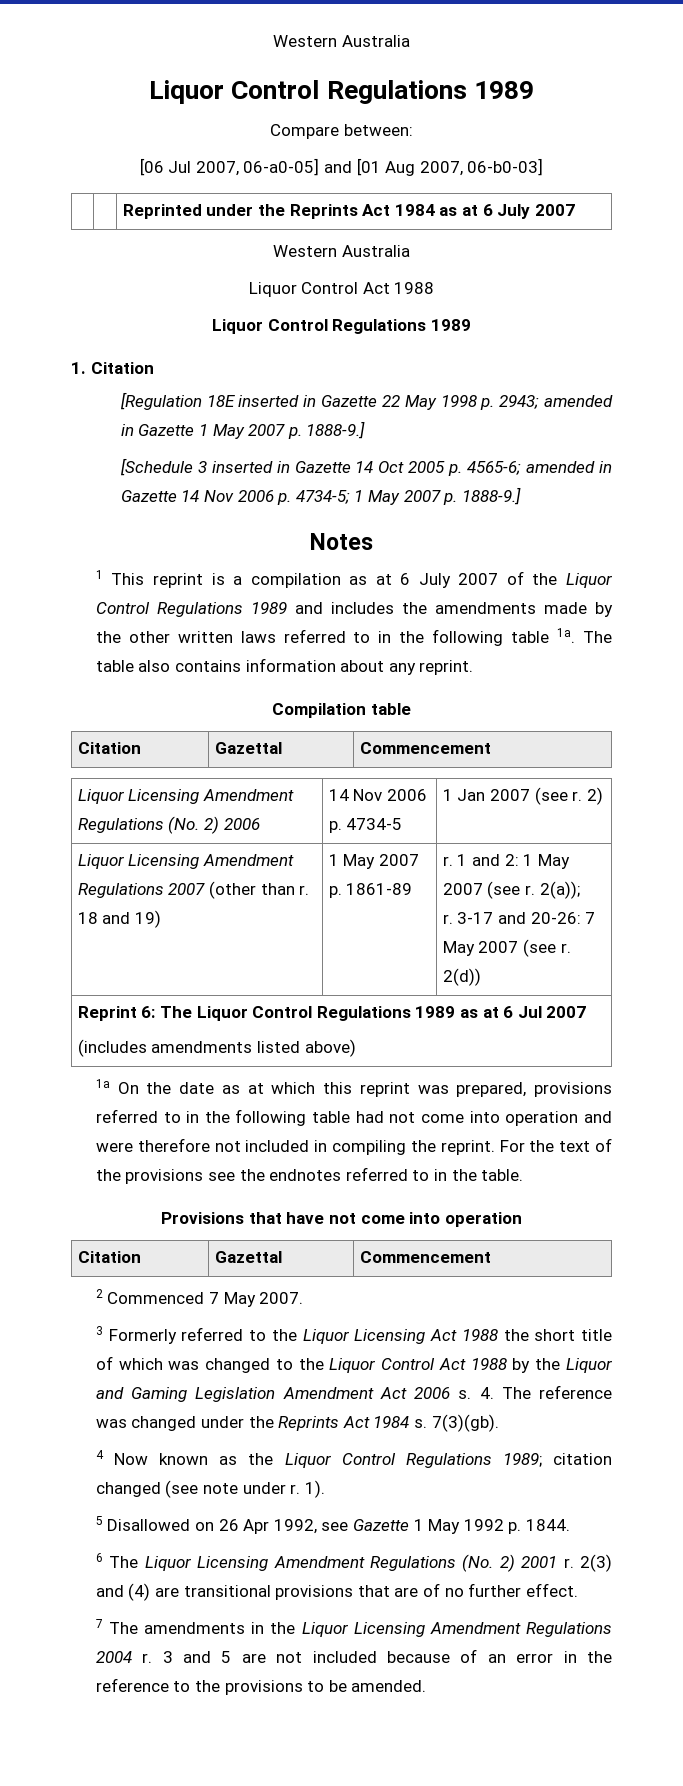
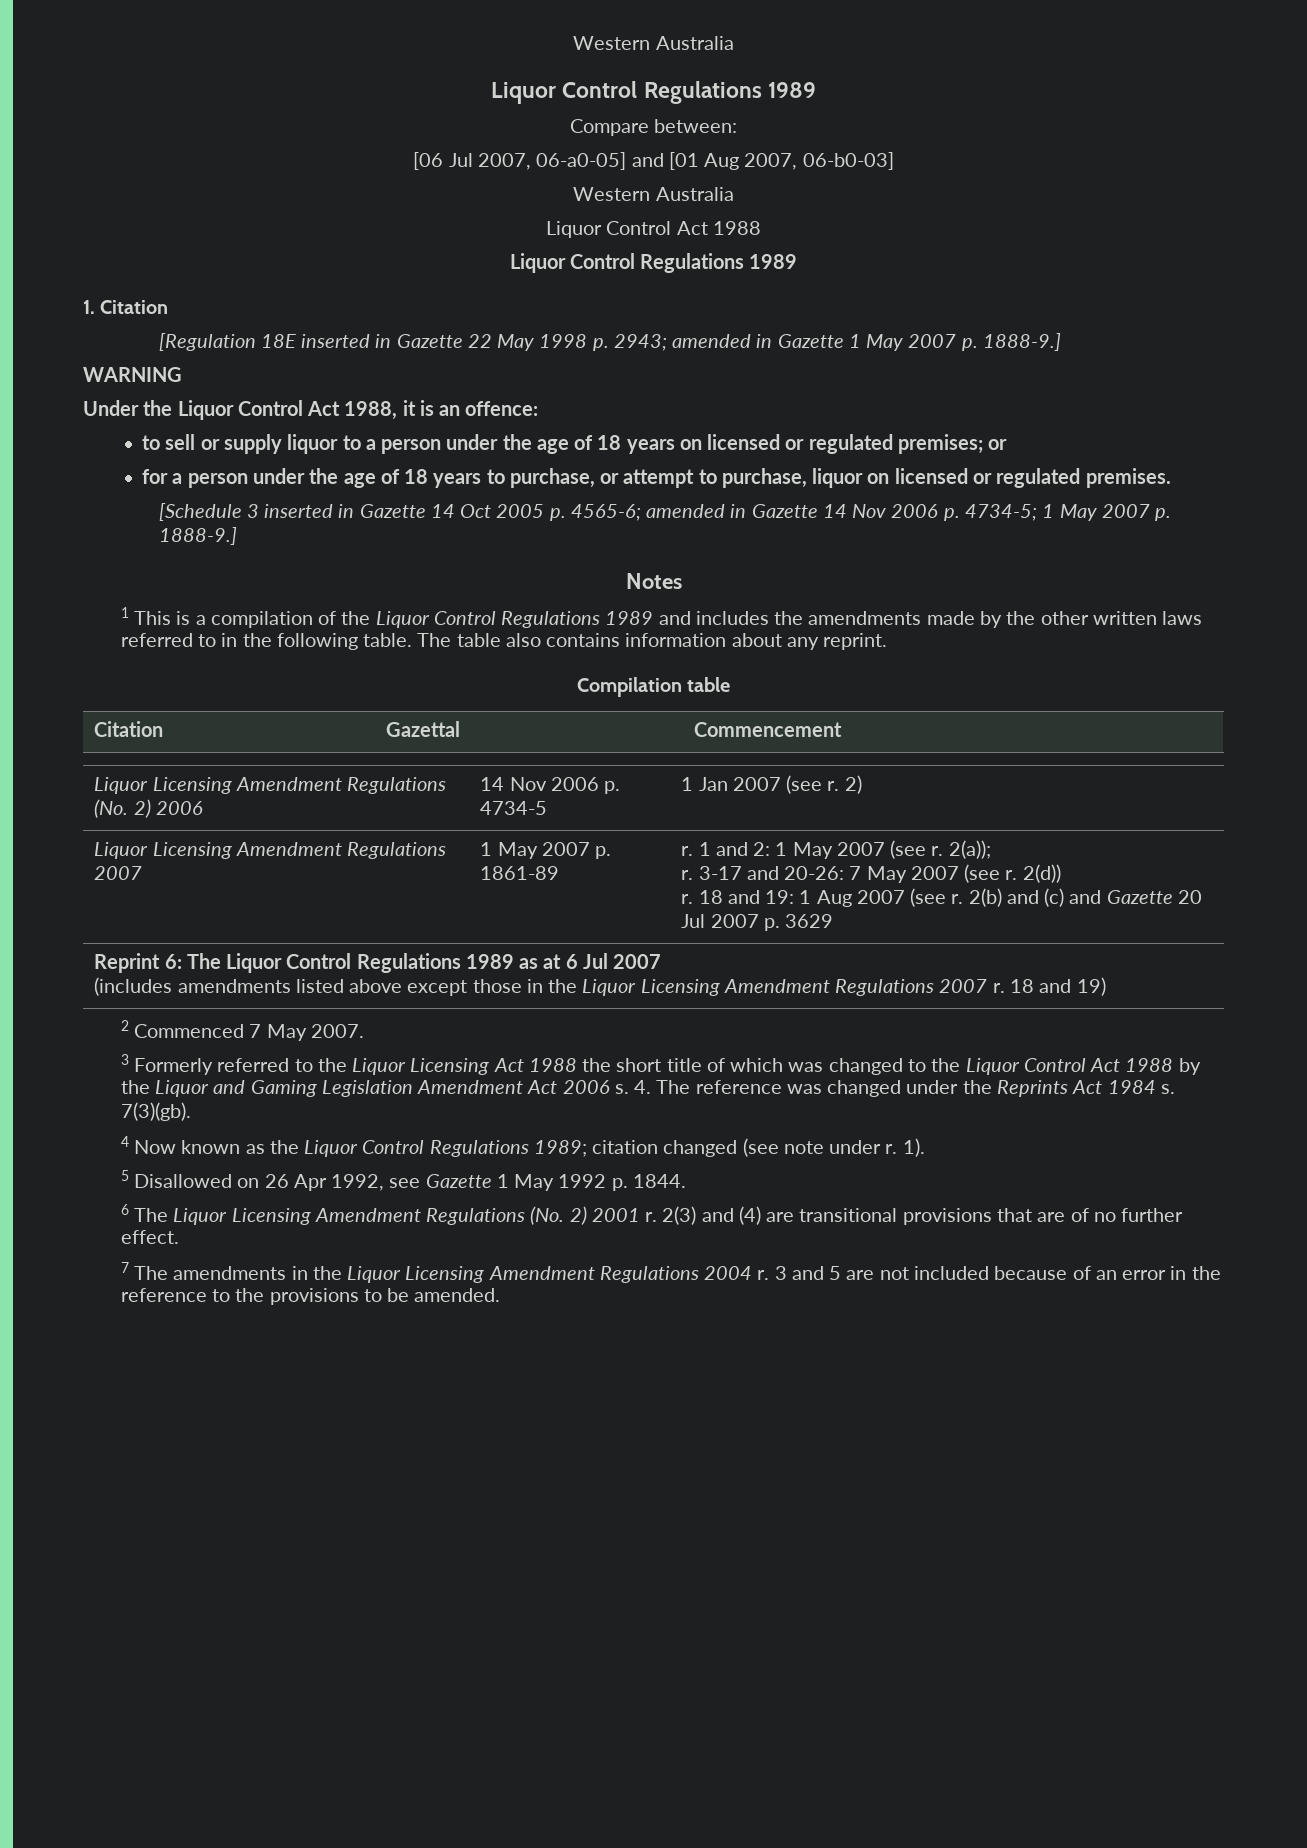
- | | Reprinted under the Reprints Act 1984 as at 6 July 2007
+ WARNING
+ Under the Liquor Control Act 1988, it is an offence:
+ to sell or supply liquor to a person under the age of 18 years on licensed or regulated premises; or
+ for a person under the age of 18 years to purchase, or attempt to purchase, liquor on licensed or regulated premises.
- 1 This reprint is a compilation as at 6 July 2007 of the Liquor Control Regulations 1989 and includes the amendments made by the other written laws referred to in the following table 1a.
+ 1 This is a compilation of the Liquor Control Regulations 1989 and includes the amendments made by the other written laws referred to in the following table.
  Liquor Licensing Amendment Regulations (No. 2) 2006 | 14 Nov 2006 p. 4734-5 | 1 Jan 2007 (see r. 2)
- Liquor Licensing Amendment Regulations 2007 (other than r. 18 and 19)
+ Liquor Licensing Amendment Regulations 2007
+ r. 18 and 19: 1 Aug 2007 (see r. 2(b) and (c) and Gazette 20 Jul 2007 p. 3629
  Reprint 6: The Liquor Control Regulations 1989 as at 6 Jul 2007
- (includes amendments listed above)
- 1a On the date as at which this reprint was prepared, provisions referred to in the following table had not come into operation and were therefore not included in compiling the reprint. For the text of the provisions see the endnotes referred to in the table.
- Provisions that have not come into operation
- Citation | Gazettal | Commencement
+ (includes amendments listed above except those in the Liquor Licensing Amendment Regulations 2007 r. 18 and 19)

